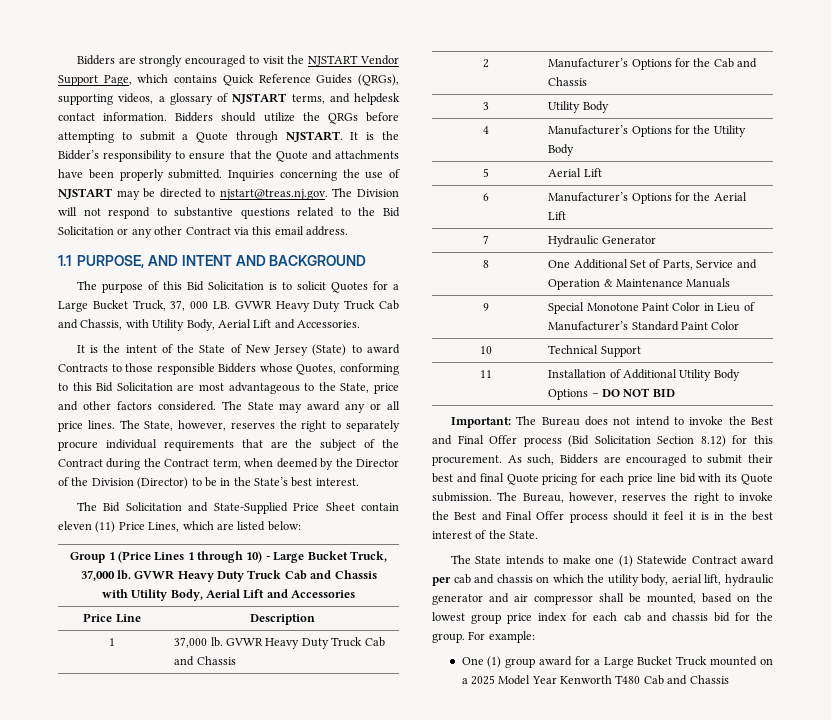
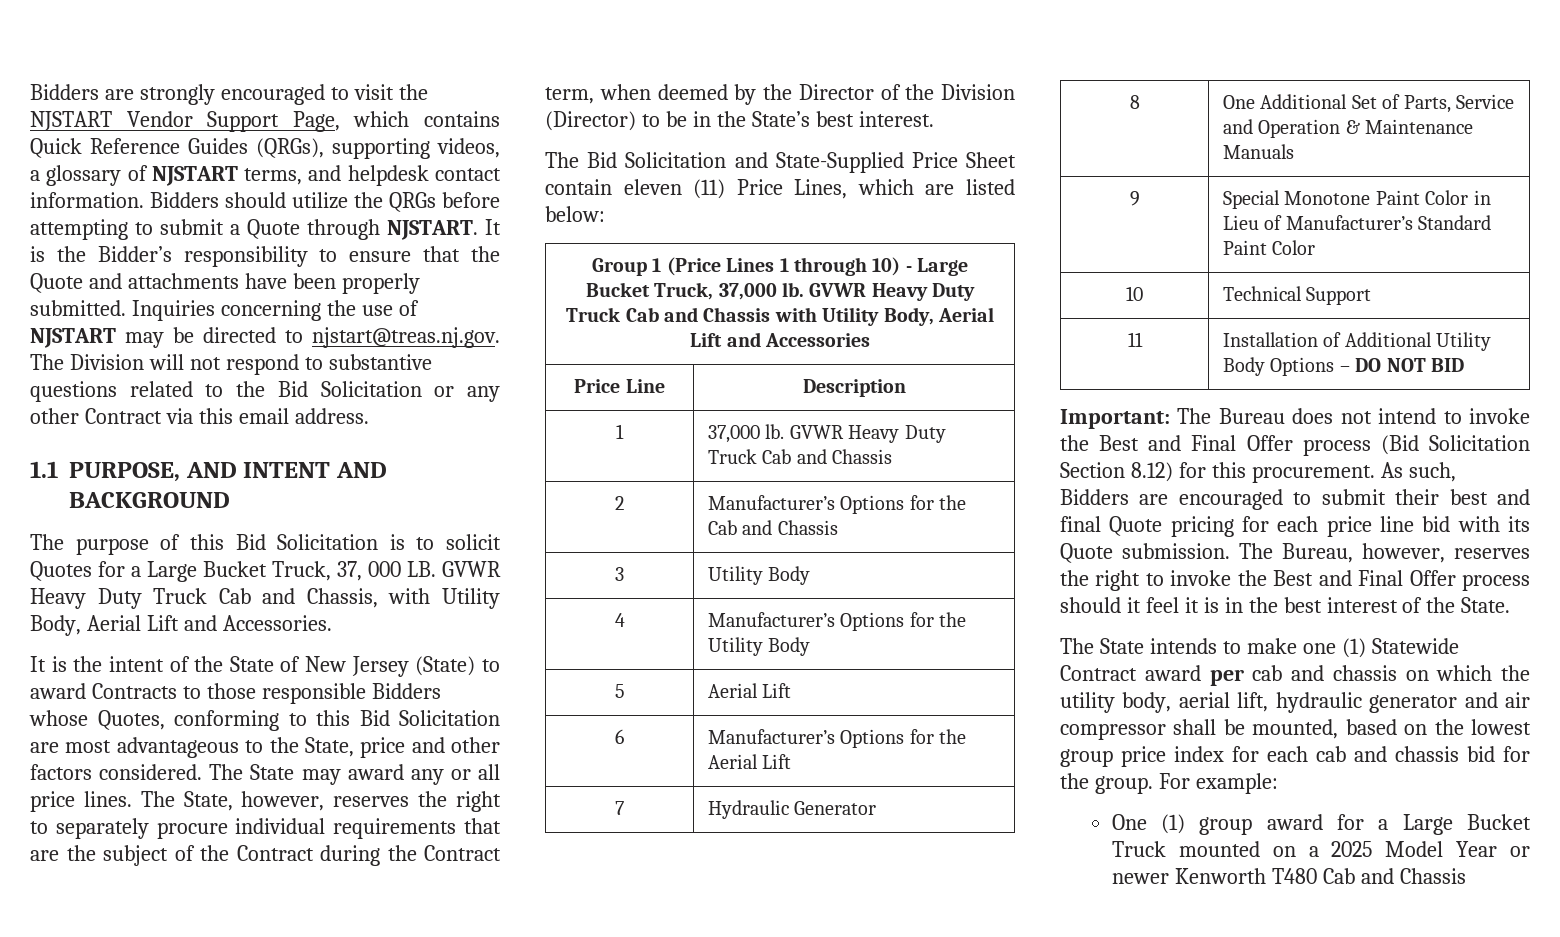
- One (1) group award for a Large Bucket Truck mounted on a 2025 Model Year Kenworth T480 Cab and Chassis
+ One (1) group award for a Large Bucket Truck mounted on a 2025 Model Year or newer Kenworth T480 Cab and Chassis

